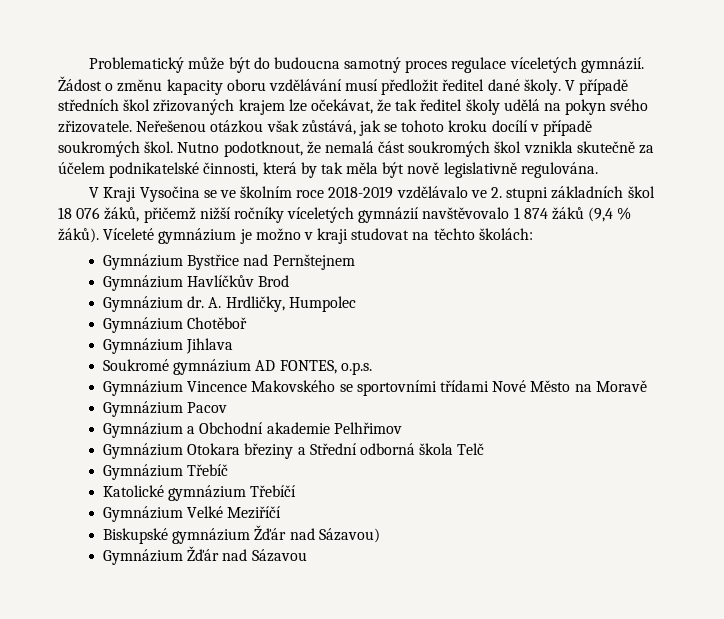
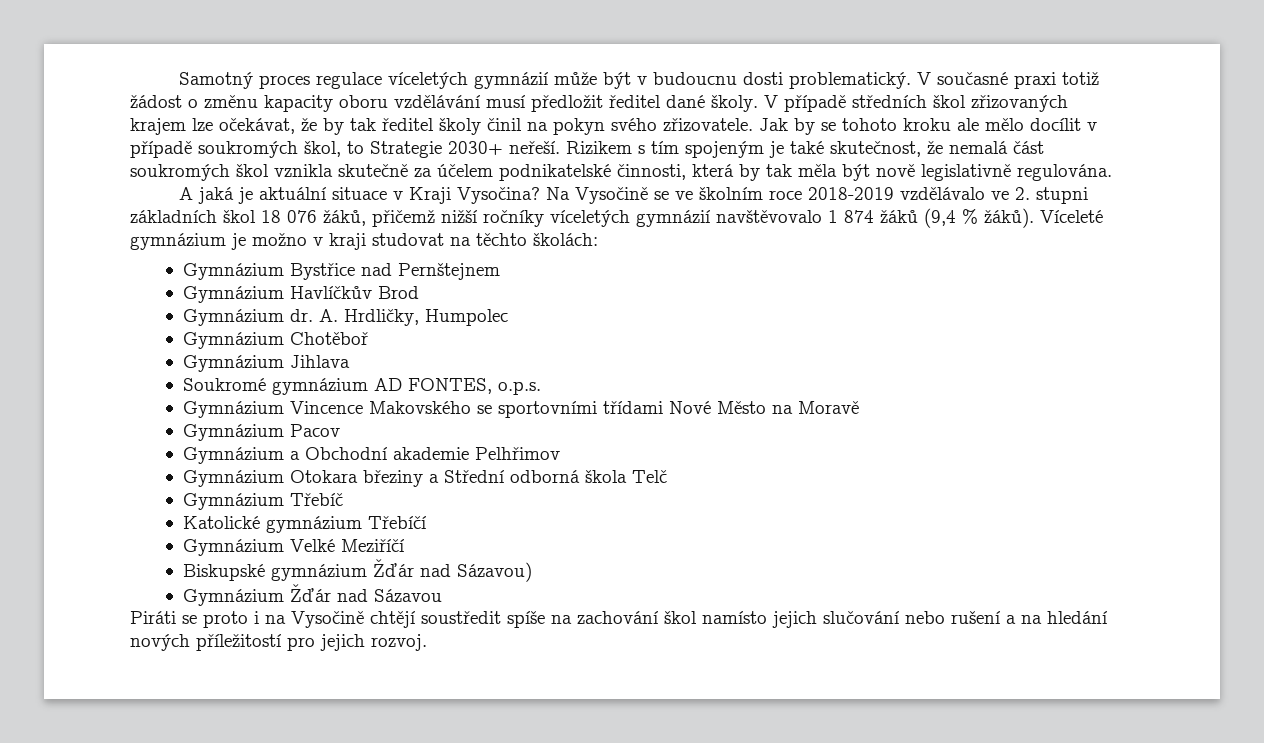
- Problematický může být do budoucna samotný proces regulace víceletých gymnázií. Žádost o změnu kapacity oboru vzdělávání musí předložit ředitel dané školy.
+ Samotný proces regulace víceletých gymnázií může být v budoucnu dosti problematický. V současné praxi totiž žádost o změnu kapacity oboru vzdělávání musí předložit ředitel dané školy.
- V případě středních škol zřizovaných krajem lze očekávat, že tak ředitel školy udělá na pokyn svého zřizovatele.
+ V případě středních škol zřizovaných krajem lze očekávat, že by tak ředitel školy činil na pokyn svého zřizovatele.
- Neřešenou otázkou však zůstává, jak se tohoto kroku docílí v případě soukromých škol. Nutno podotknout, že nemalá část soukromých škol vznikla skutečně za účelem podnikatelské činnosti, která by tak měla být nově legislativně regulována.
+ Jak by se tohoto kroku ale mělo docílit v případě soukromých škol, to Strategie 2030+ neřeší. Rizikem s tím spojeným je také skutečnost, že nemalá část soukromých škol vznikla skutečně za účelem podnikatelské činnosti, která by tak měla být nově legislativně regulována.
- V Kraji Vysočina se ve školním roce 2018-2019 vzdělávalo ve 2. stupni základních škol 18 076 žáků, přičemž nižší ročníky víceletých gymnázií navštěvovalo 1 874 žáků (9,4 % žáků).
+ A jaká je aktuální situace v Kraji Vysočina? Na Vysočině se ve školním roce 2018-2019 vzdělávalo ve 2. stupni základních škol 18 076 žáků, přičemž nižší ročníky víceletých gymnázií navštěvovalo 1 874 žáků (9,4 % žáků).
+ Piráti se proto i na Vysočině chtějí soustředit spíše na zachování škol namísto jejich slučování nebo rušení a na hledání nových příležitostí pro jejich rozvoj.

